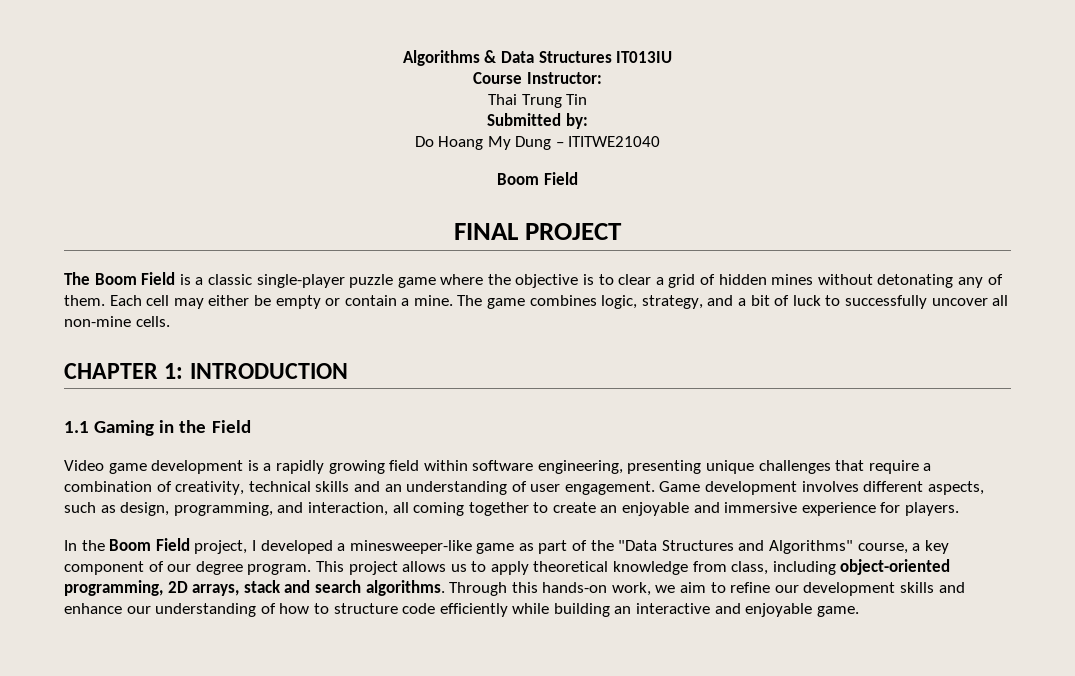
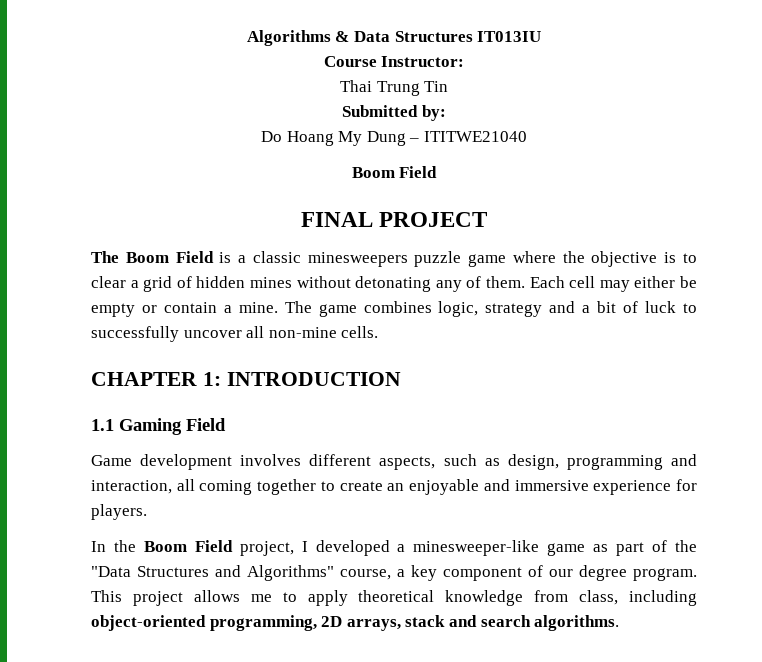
- The Boom Field is a classic single-player puzzle game where the objective is to clear a grid of hidden mines without detonating any of them.
+ The Boom Field is a classic minesweepers puzzle game where the objective is to clear a grid of hidden mines without detonating any of them.
- The game combines logic, strategy, and a bit of luck to successfully uncover all non-mine cells.
+ The game combines logic, strategy and a bit of luck to successfully uncover all non-mine cells.
- 1.1 Gaming in the Field
- Video game development is a rapidly growing field within software engineering, presenting unique challenges that require a combination of creativity, technical skills and an understanding of user engagement. Game development involves different aspects, such as design, programming, and interaction, all coming together to create an enjoyable and immersive experience for players.
+ 1.1 Gaming Field
+ Game development involves different aspects, such as design, programming and interaction, all coming together to create an enjoyable and immersive experience for players.
- This project allows us to apply theoretical knowledge from class, including object-oriented programming, 2D arrays, stack and search algorithms. Through this hands-on work, we aim to refine our development skills and enhance our understanding of how to structure code efficiently while building an interactive and enjoyable game.
+ This project allows me to apply theoretical knowledge from class, including object-oriented programming, 2D arrays, stack and search algorithms.

